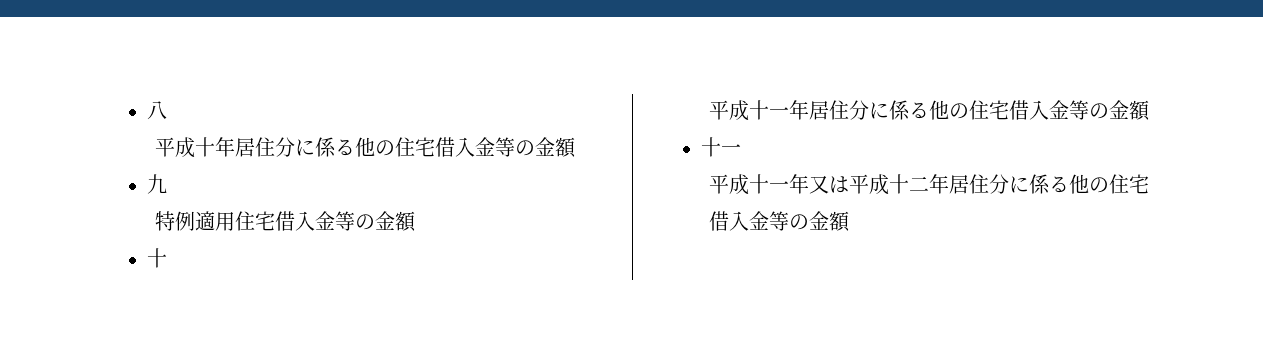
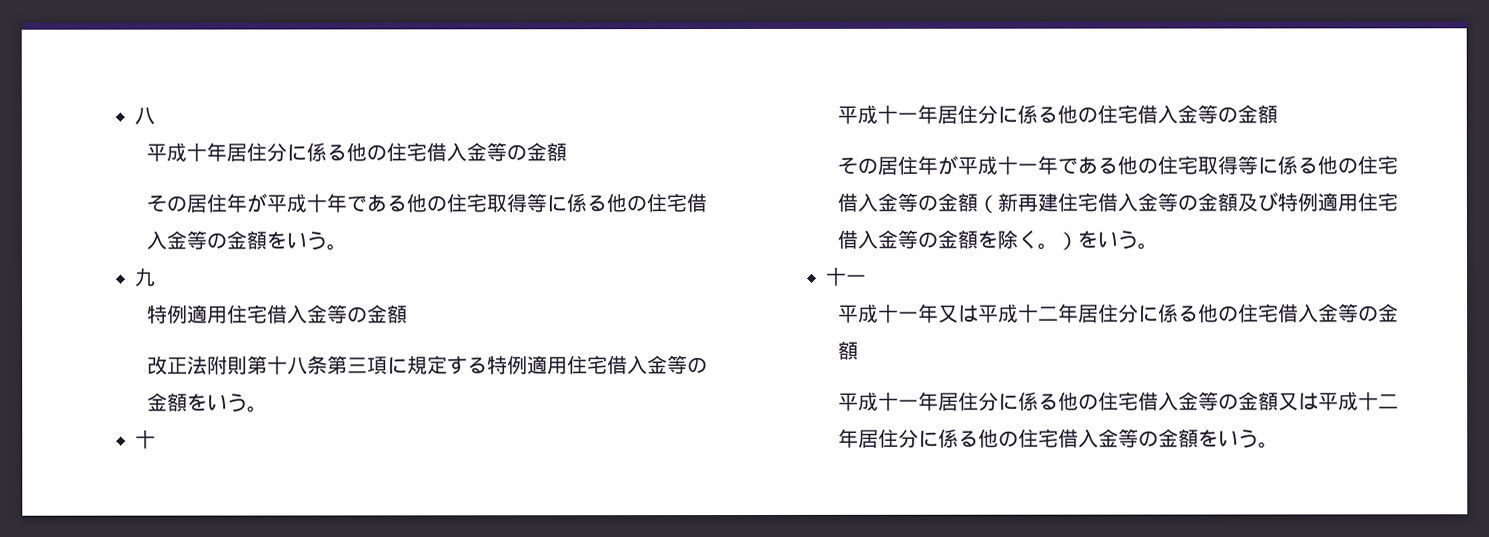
+ その居住年が平成十年である他の住宅取得等に係る他の住宅借入金等の金額をいう。
+ 改正法附則第十八条第三項に規定する特例適用住宅借入金等の金額をいう。
+ その居住年が平成十一年である他の住宅取得等に係る他の住宅借入金等の金額（新再建住宅借入金等の金額及び特例適用住宅借入金等の金額を除く。）をいう。
+ 平成十一年居住分に係る他の住宅借入金等の金額又は平成十二年居住分に係る他の住宅借入金等の金額をいう。

